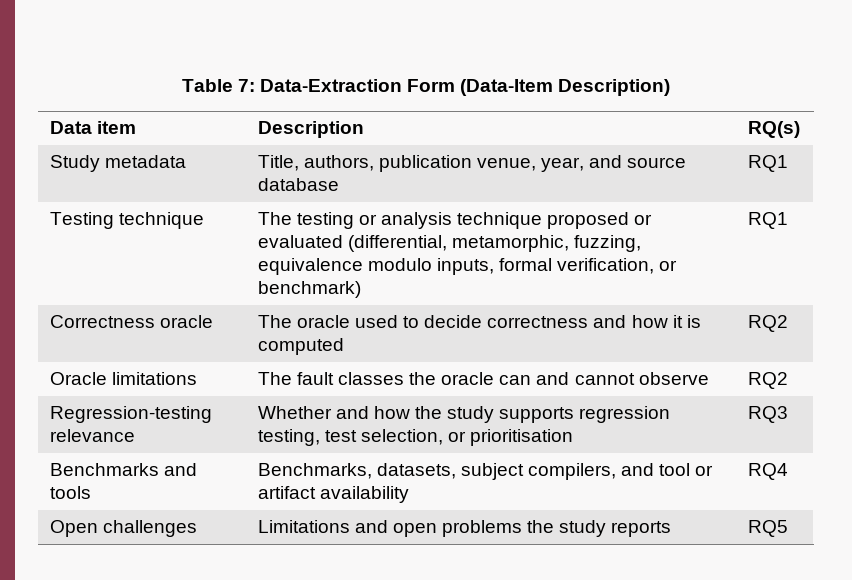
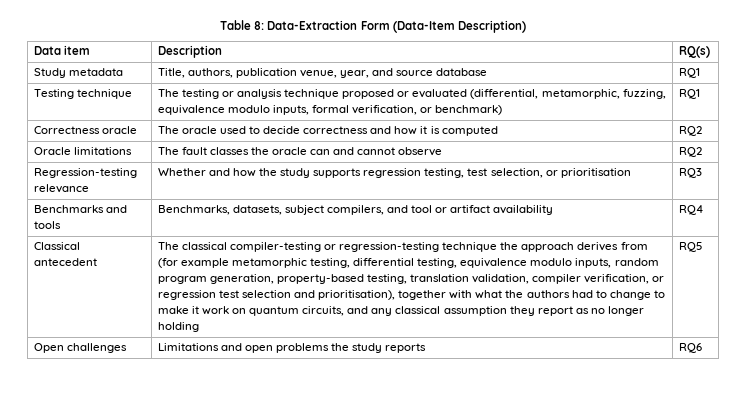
- Table 7: Data-Extraction Form (Data-Item Description)
+ Table 8: Data-Extraction Form (Data-Item Description)
+ Classical antecedent | The classical compiler-testing or regression-testing technique the approach derives from (for example metamorphic testing, differential testing, equivalence modulo inputs, random program generation, property-based testing, translation validation, compiler verification, or regression test selection and prioritisation), together with what the authors had to change to make it work on quantum circuits, and any classical assumption they report as no longer holding | RQ5
- Open challenges | Limitations and open problems the study reports | RQ5
+ Open challenges | Limitations and open problems the study reports | RQ6

